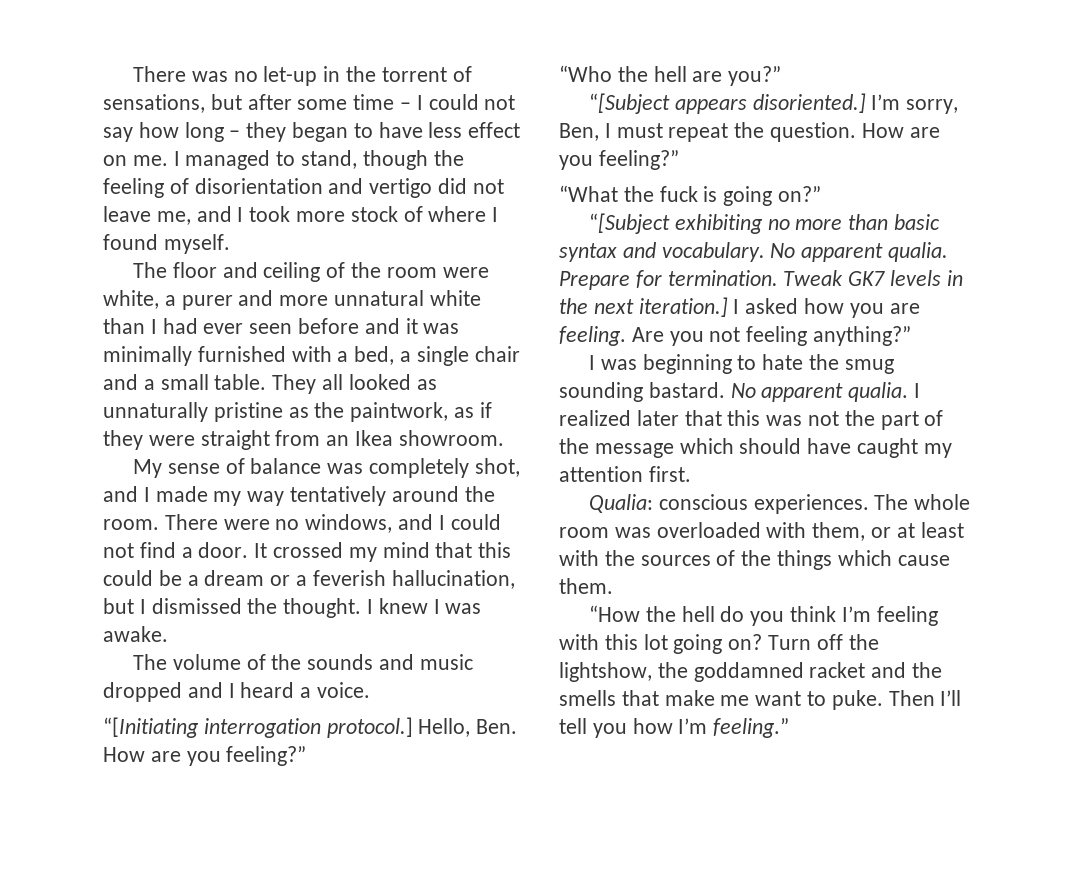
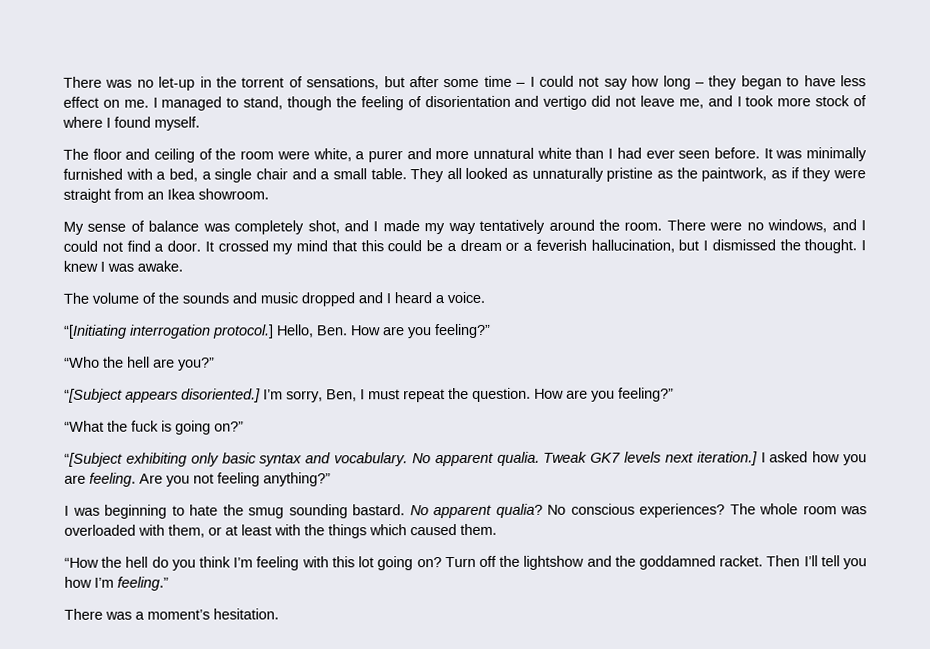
- The floor and ceiling of the room were white, a purer and more unnatural white than I had ever seen before and it was minimally furnished with a bed, a single chair and a small table.
+ The floor and ceiling of the room were white, a purer and more unnatural white than I had ever seen before. It was minimally furnished with a bed, a single chair and a small table.
- “[Subject exhibiting no more than basic syntax and vocabulary.
+ “[Subject exhibiting only basic syntax and vocabulary.
- Prepare for termination.
- Tweak GK7 levels in the next iteration.]
+ Tweak GK7 levels next iteration.]
- No apparent qualia. I realized later that this was not the part of the message which should have caught my attention first.
- Qualia: conscious experiences.
+ No apparent qualia? No conscious experiences?
- The whole room was overloaded with them, or at least with the sources of the things which cause them.
+ The whole room was overloaded with them, or at least with the things which caused them.
- Turn off the lightshow, the goddamned racket and the smells that make me want to puke.
+ Turn off the lightshow and the goddamned racket.
+ There was a moment’s hesitation.

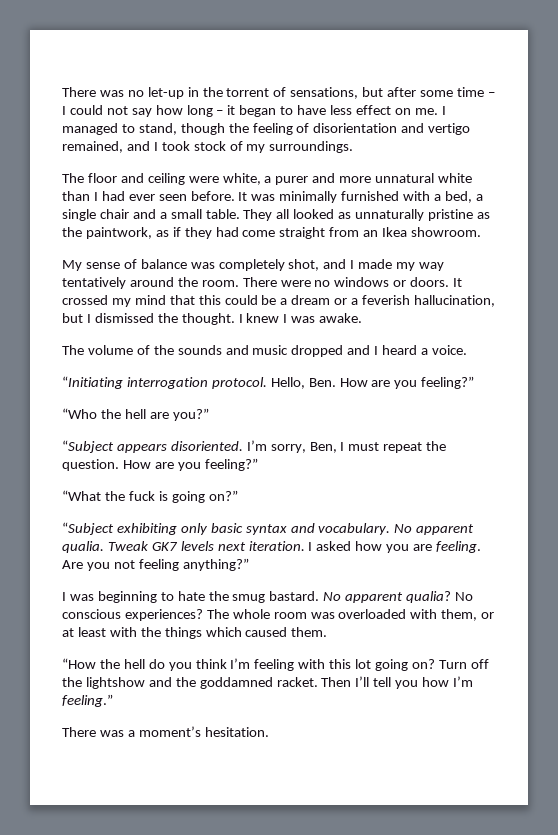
- There was no let-up in the torrent of sensations, but after some time – I could not say how long – they began to have less effect on me.
+ There was no let-up in the torrent of sensations, but after some time – I could not say how long – it began to have less effect on me.
- I managed to stand, though the feeling of disorientation and vertigo did not leave me, and I took more stock of where I found myself.
+ I managed to stand, though the feeling of disorientation and vertigo remained, and I took stock of my surroundings.
- The floor and ceiling of the room were white, a purer and more unnatural white than I had ever seen before.
+ The floor and ceiling were white, a purer and more unnatural white than I had ever seen before.
- They all looked as unnaturally pristine as the paintwork, as if they were straight from an Ikea showroom.
+ They all looked as unnaturally pristine as the paintwork, as if they had come straight from an Ikea showroom.
- There were no windows, and I could not find a door.
+ There were no windows or doors.
- “[Initiating interrogation protocol.]
+ “Initiating interrogation protocol.
- “[Subject appears disoriented.]
+ “Subject appears disoriented.
- “[Subject exhibiting only basic syntax and vocabulary.
+ “Subject exhibiting only basic syntax and vocabulary.
- Tweak GK7 levels next iteration.]
+ Tweak GK7 levels next iteration.
- I was beginning to hate the smug sounding bastard.
+ I was beginning to hate the smug bastard.

